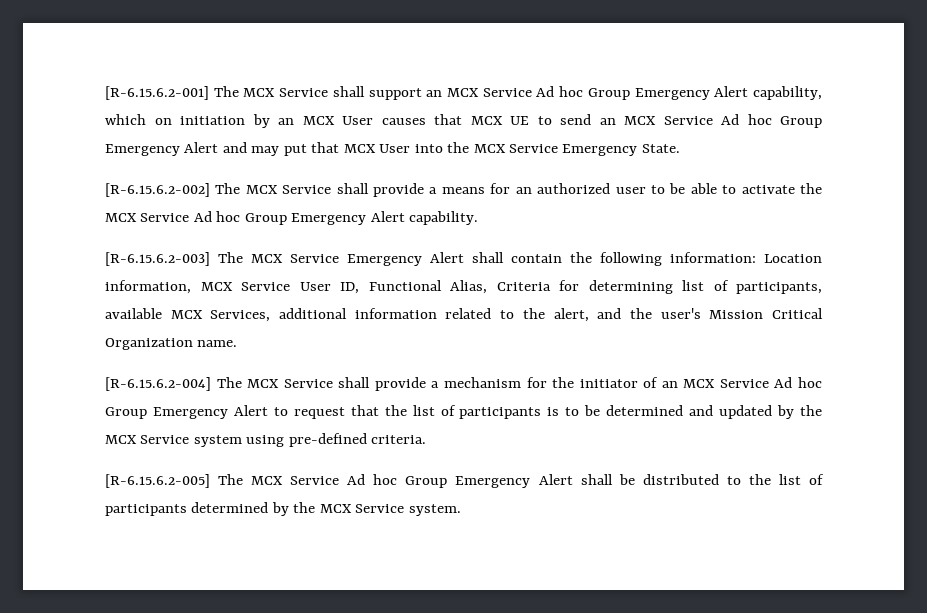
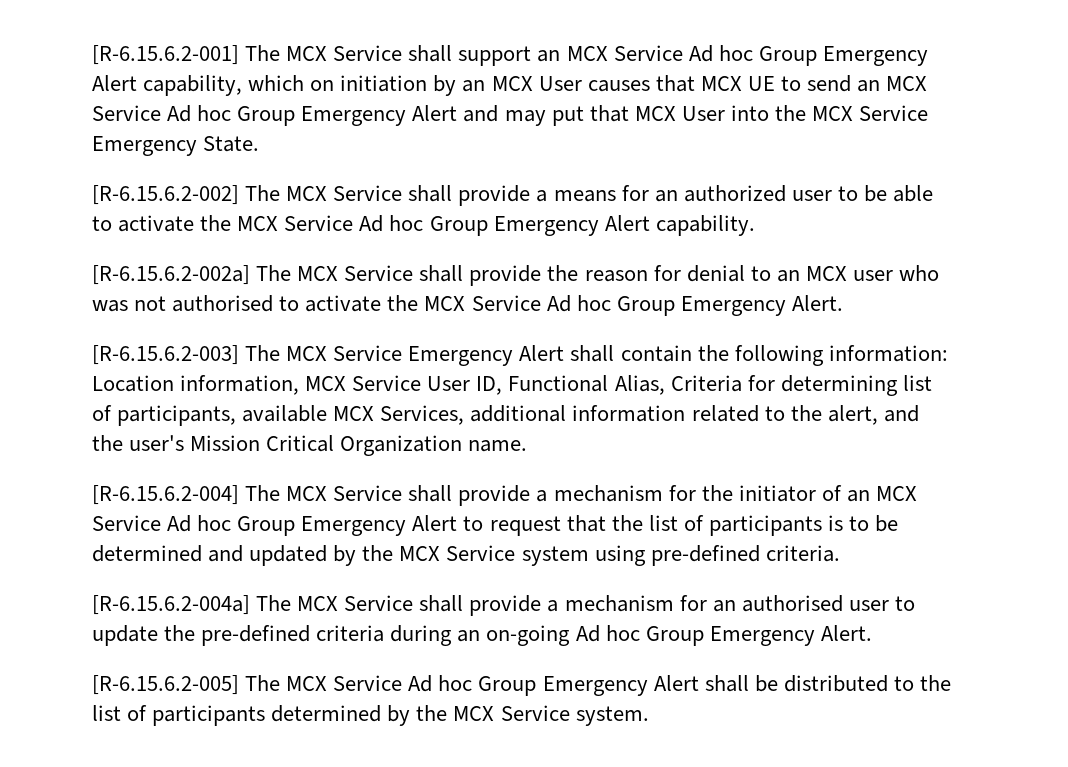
+ [R-6.15.6.2-002a] The MCX Service shall provide the reason for denial to an MCX user who was not authorised to activate the MCX Service Ad hoc Group Emergency Alert.
+ [R-6.15.6.2-004a] The MCX Service shall provide a mechanism for an authorised user to update the pre-defined criteria during an on-going Ad hoc Group Emergency Alert.

